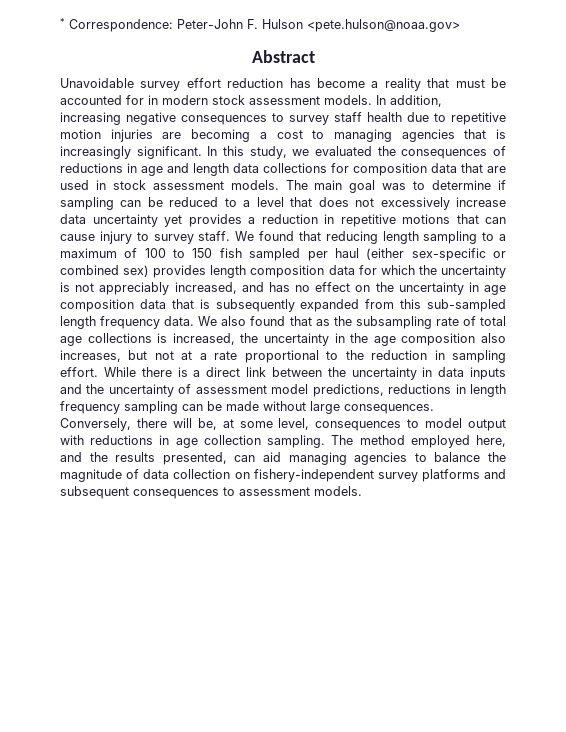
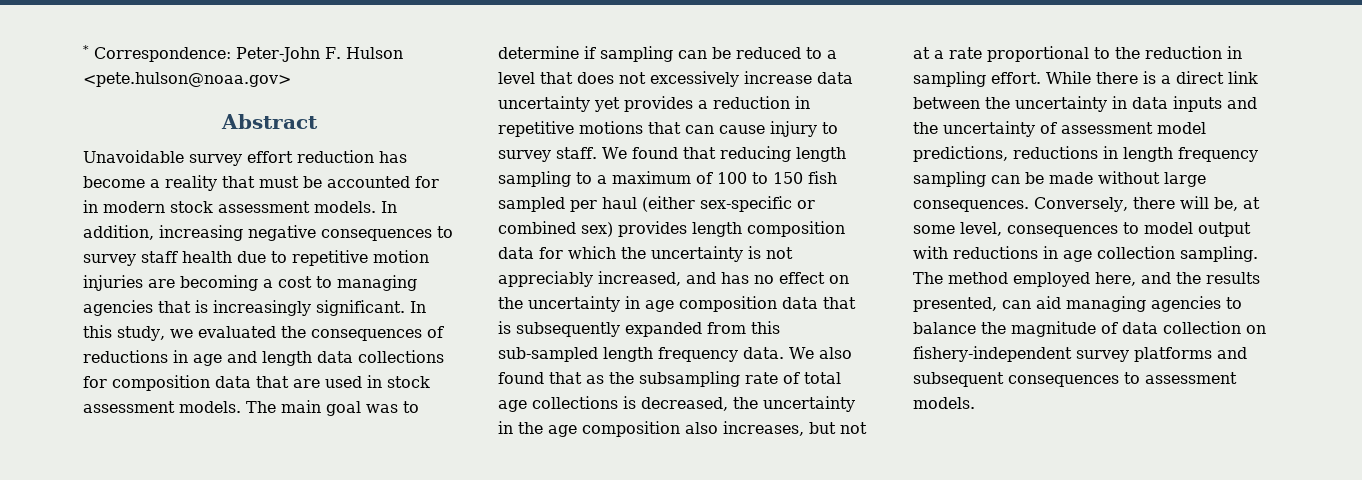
- We also found that as the subsampling rate of total age collections is increased, the uncertainty in the age composition also increases, but not at a rate proportional to the reduction in sampling effort.
+ We also found that as the subsampling rate of total age collections is decreased, the uncertainty in the age composition also increases, but not at a rate proportional to the reduction in sampling effort.

